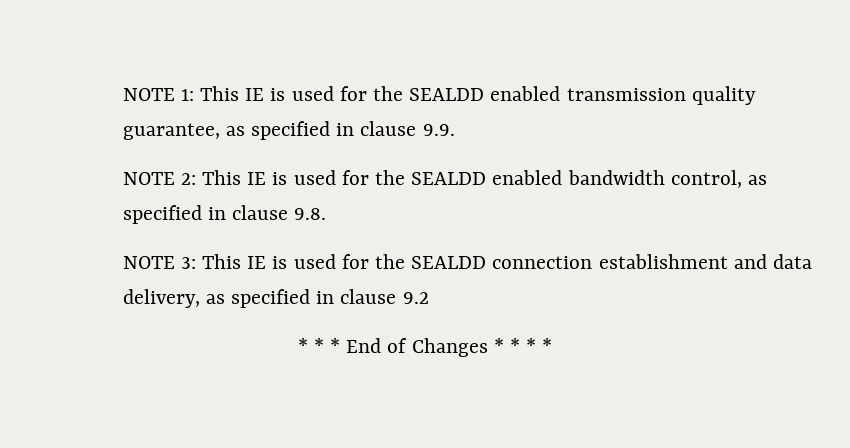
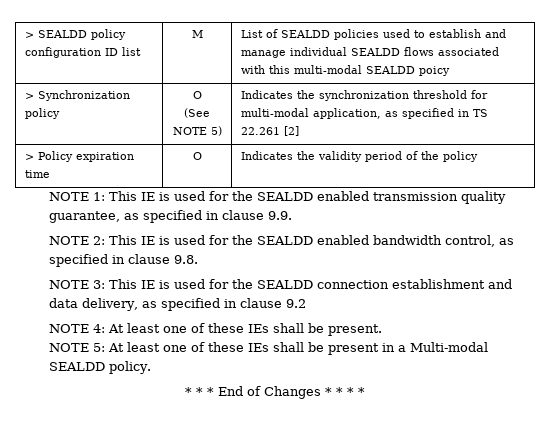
+ > SEALDD policy configuration ID list | M | List of SEALDD policies used to establish and manage individual SEALDD flows associated with this multi-modal SEALDD poicy
+ > Synchronization policy | O
+ (See NOTE 5) | Indicates the synchronization threshold for multi-modal application, as specified in TS 22.261 [2]
+ > Policy expiration time | O | Indicates the validity period of the policy
+ NOTE 4: At least one of these IEs shall be present.
+ NOTE 5: At least one of these IEs shall be present in a Multi-modal SEALDD policy.

